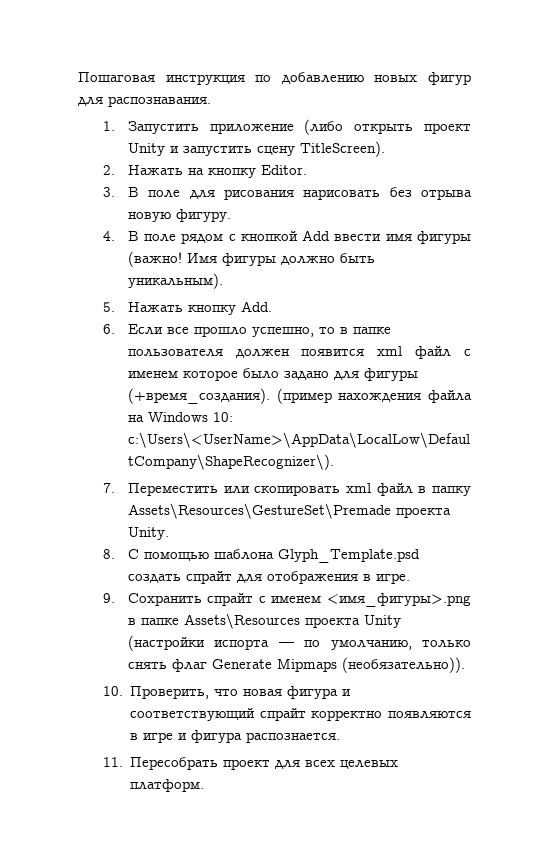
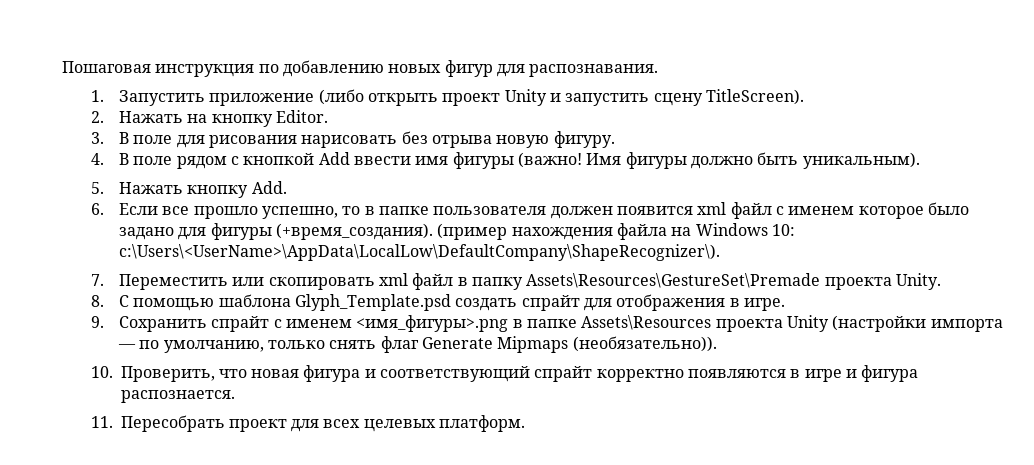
- 9. Сохранить спрайт с именем <имя_фигуры>.png в папке Assets\Resources проекта Unity (настройки испорта — по умолчанию, только снять флаг Generate Mipmaps (необязательно)).
+ 9. Сохранить спрайт с именем <имя_фигуры>.png в папке Assets\Resources проекта Unity (настройки импорта — по умолчанию, только снять флаг Generate Mipmaps (необязательно)).

